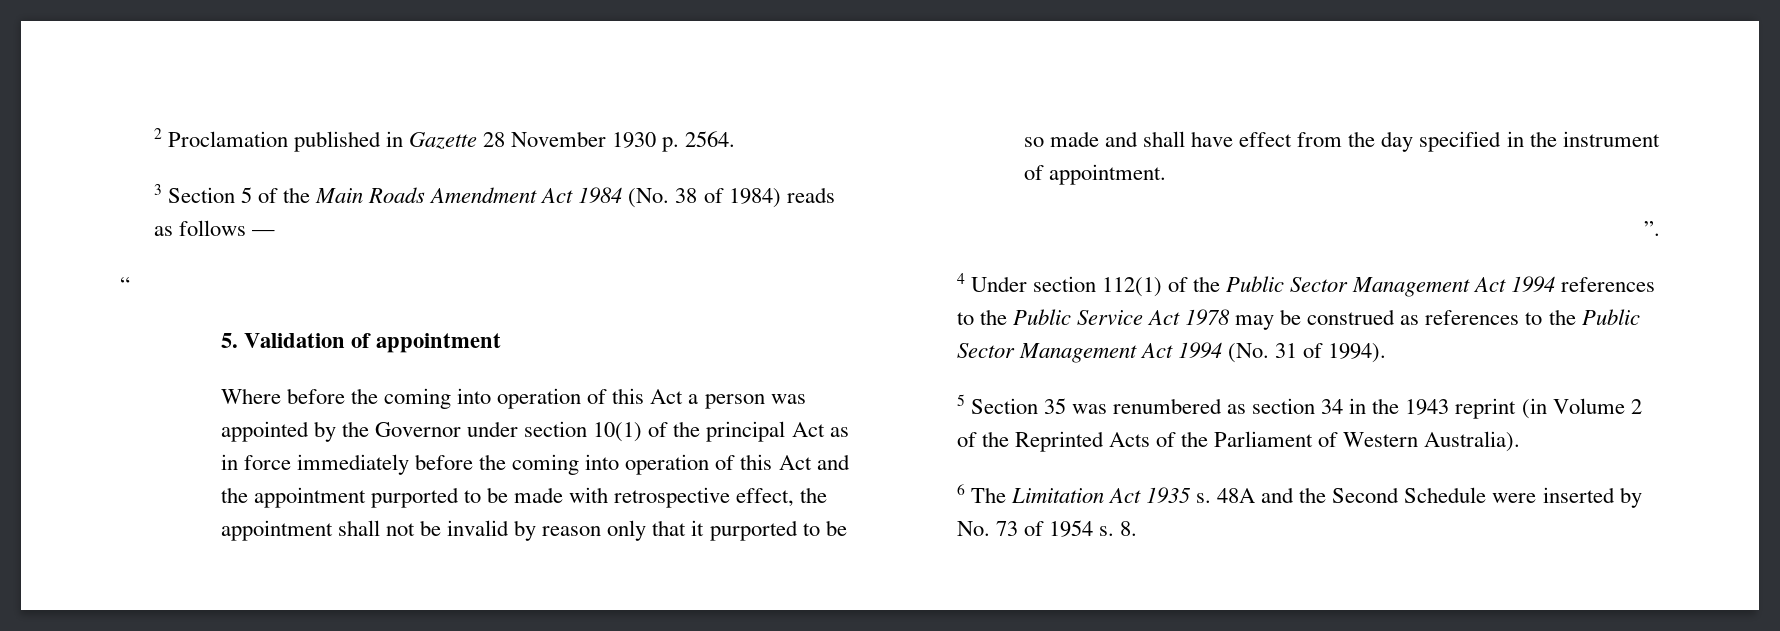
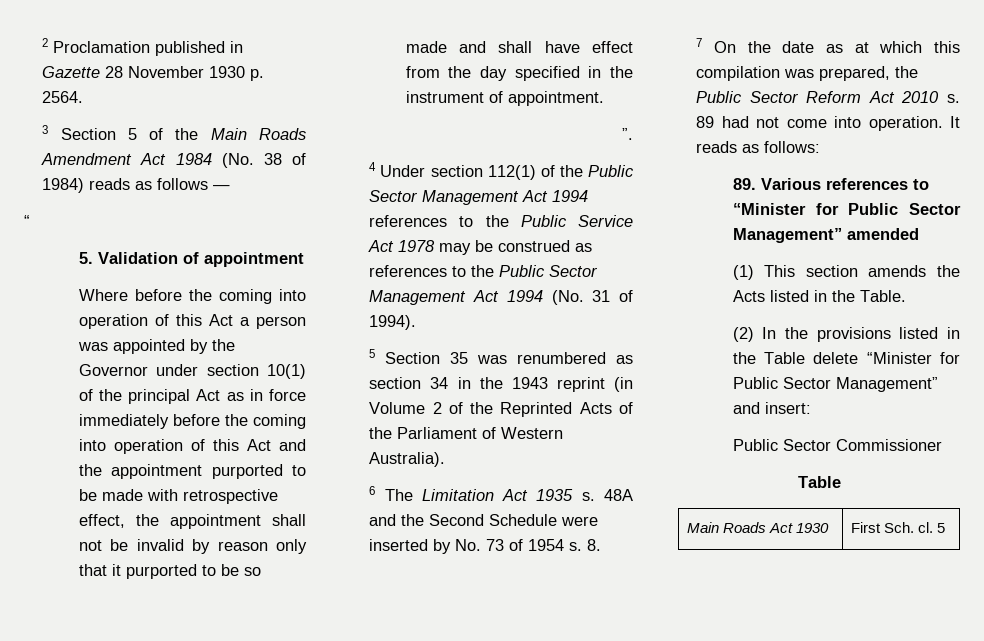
+ 7 On the date as at which this compilation was prepared, the Public Sector Reform Act 2010 s. 89 had not come into operation. It reads as follows:
+ 89. Various references to “Minister for Public Sector Management” amended
+ (1) This section amends the Acts listed in the Table.
+ (2) In the provisions listed in the Table delete “Minister for Public Sector Management” and insert:
+ Public Sector Commissioner
+ Table
+ Main Roads Act 1930 | First Sch. cl. 5

